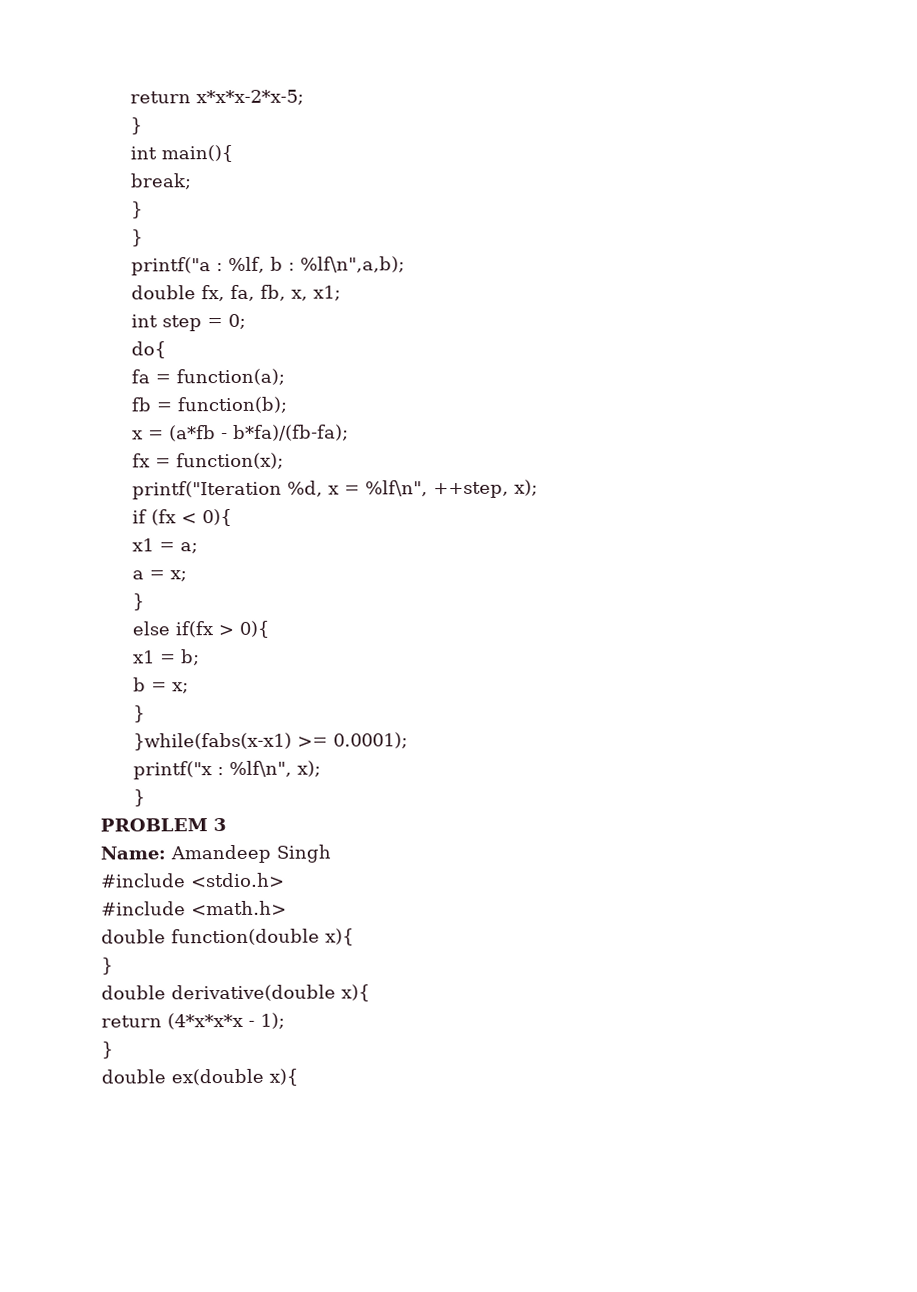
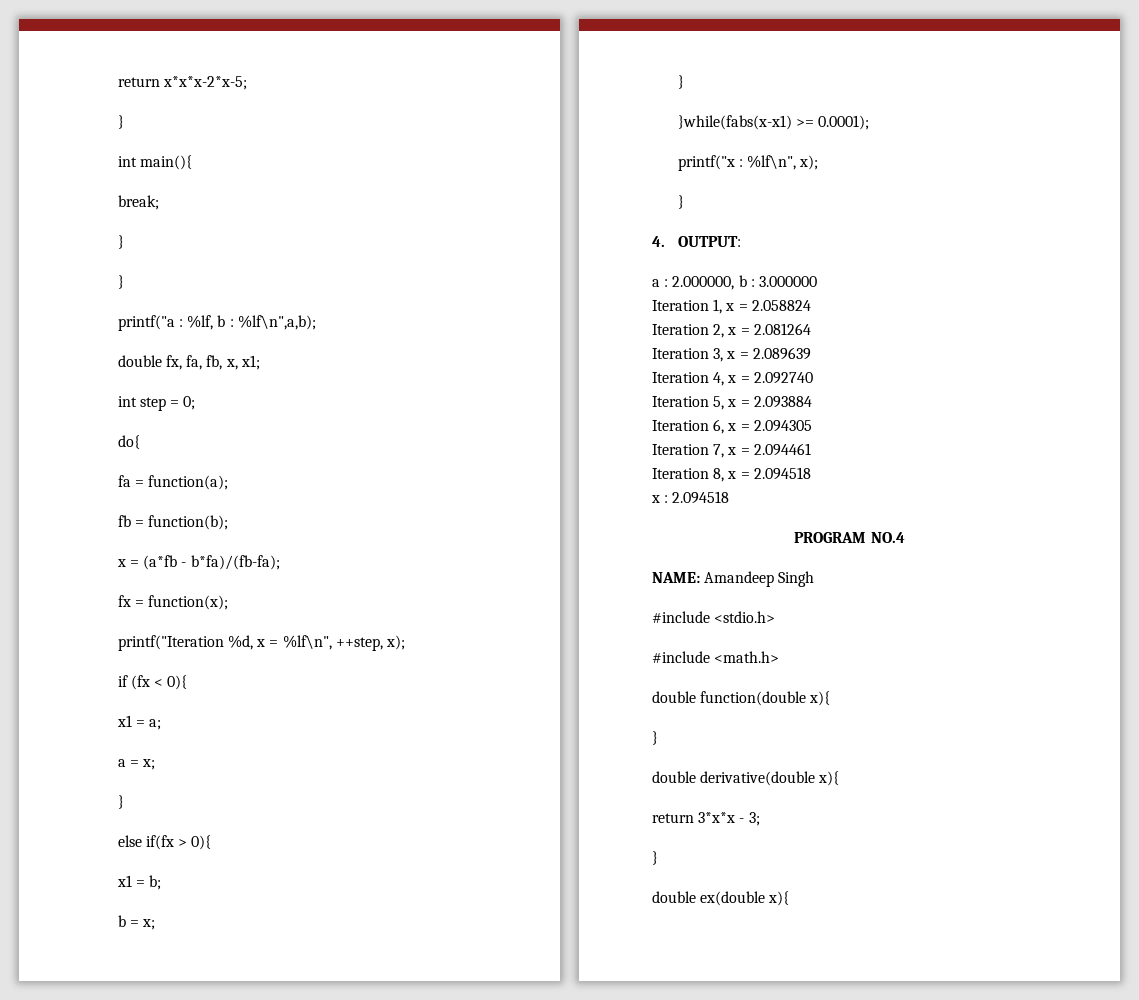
- PROBLEM 3
- Name: Amandeep Singh
+ 4. OUTPUT:
+ a : 2.000000, b : 3.000000
+ Iteration 1, x = 2.058824
+ Iteration 2, x = 2.081264
+ Iteration 3, x = 2.089639
+ Iteration 4, x = 2.092740
+ Iteration 5, x = 2.093884
+ Iteration 6, x = 2.094305
+ Iteration 7, x = 2.094461
+ Iteration 8, x = 2.094518
+ x : 2.094518
+ PROGRAM NO.4
+ NAME: Amandeep Singh
- return (4*x*x*x - 1);
+ return 3*x*x - 3;

